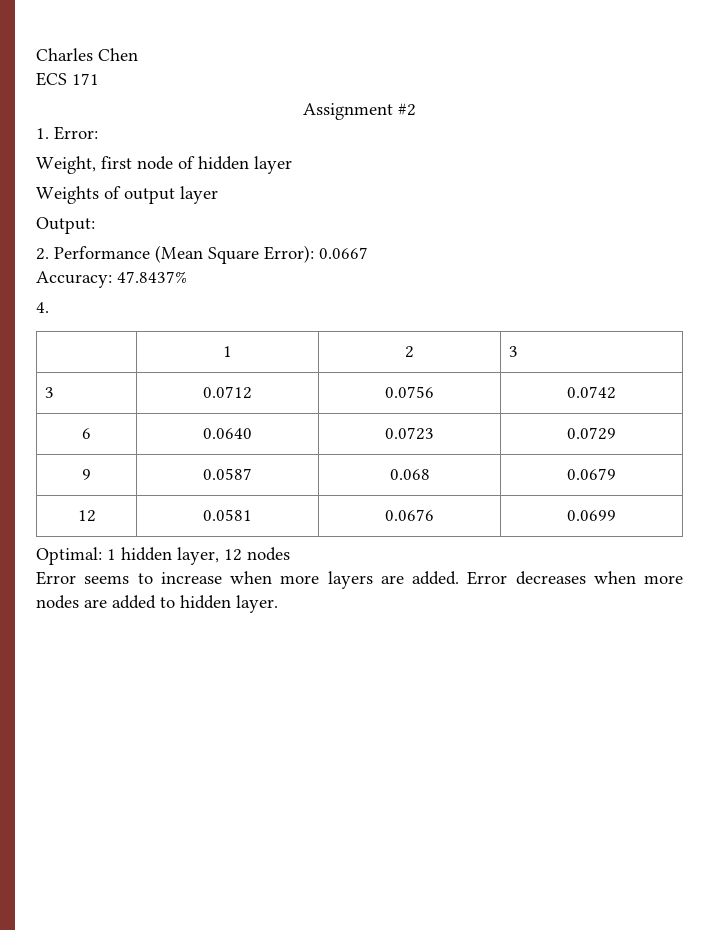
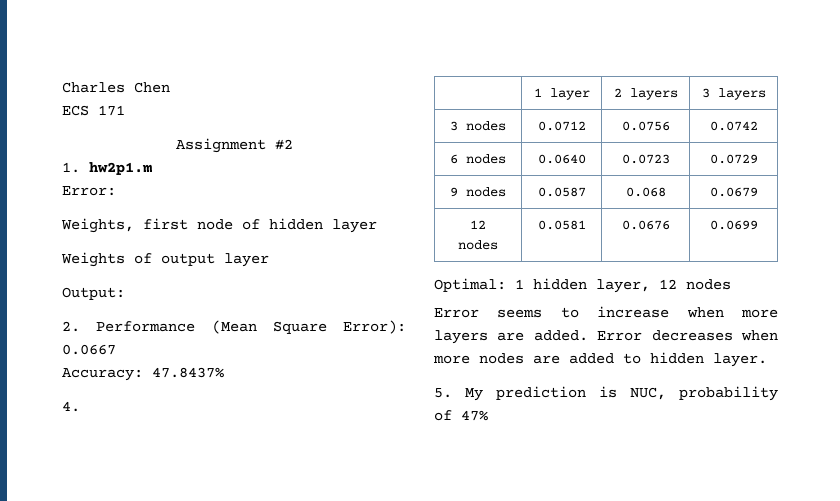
- 1. Error:
+ 1. hw2p1.m
+ Error:
- Weight, first node of hidden layer
+ Weights, first node of hidden layer
- | 1 | 2 | 3
- 3 | 0.0712 | 0.0756 | 0.0742
+ | 1 layer | 2 layers | 3 layers
+ 3 nodes | 0.0712 | 0.0756 | 0.0742
- 6 | 0.0640 | 0.0723 | 0.0729
+ 6 nodes | 0.0640 | 0.0723 | 0.0729
- 9 | 0.0587 | 0.068 | 0.0679
+ 9 nodes | 0.0587 | 0.068 | 0.0679
- 12 | 0.0581 | 0.0676 | 0.0699
+ 12 nodes | 0.0581 | 0.0676 | 0.0699
+ 5. My prediction is NUC, probability of 47%

